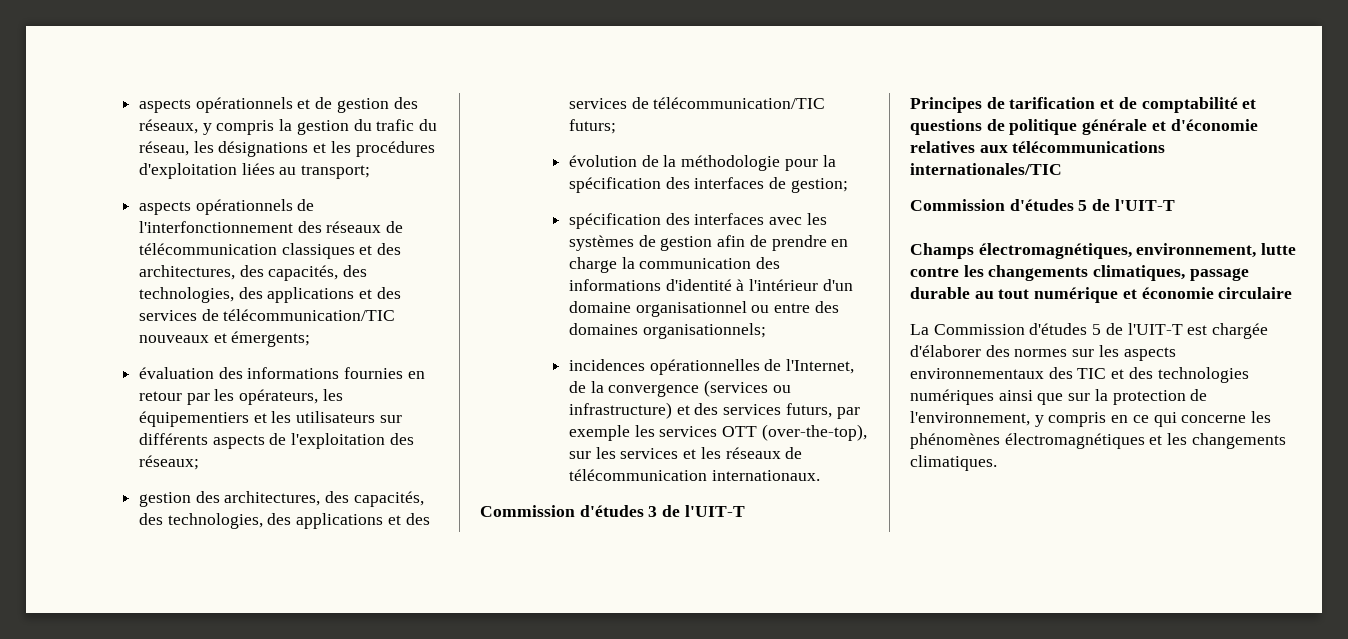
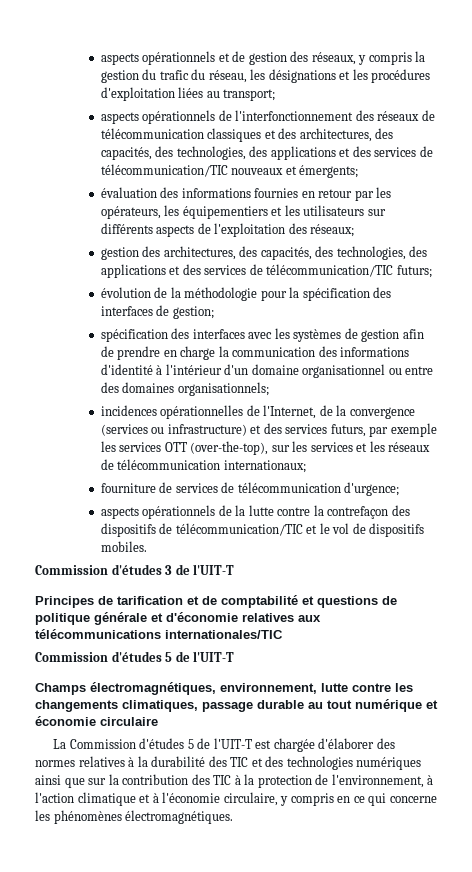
- incidences opérationnelles de l'Internet, de la convergence (services ou infrastructure) et des services futurs, par exemple les services OTT (over-the-top), sur les services et les réseaux de télécommunication internationaux.
+ incidences opérationnelles de l'Internet, de la convergence (services ou infrastructure) et des services futurs, par exemple les services OTT (over-the-top), sur les services et les réseaux de télécommunication internationaux;
+ fourniture de services de télécommunication d'urgence;
+ aspects opérationnels de la lutte contre la contrefaçon des dispositifs de télécommunication/TIC et le vol de dispositifs mobiles.
- La Commission d'études 5 de l'UIT-T est chargée d'élaborer des normes sur les aspects environnementaux des TIC et des technologies numériques ainsi que sur la protection de l'environnement, y compris en ce qui concerne les phénomènes électromagnétiques et les changements climatiques.
+ La Commission d'études 5 de l'UIT-T est chargée d'élaborer des normes relatives à la durabilité des TIC et des technologies numériques ainsi que sur la contribution des TIC à la protection de l'environnement, à l'action climatique et à l'économie circulaire, y compris en ce qui concerne les phénomènes électromagnétiques.

